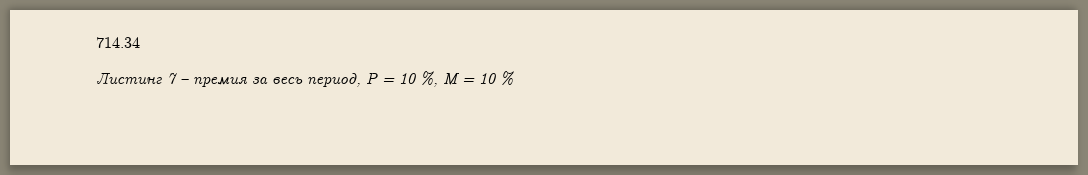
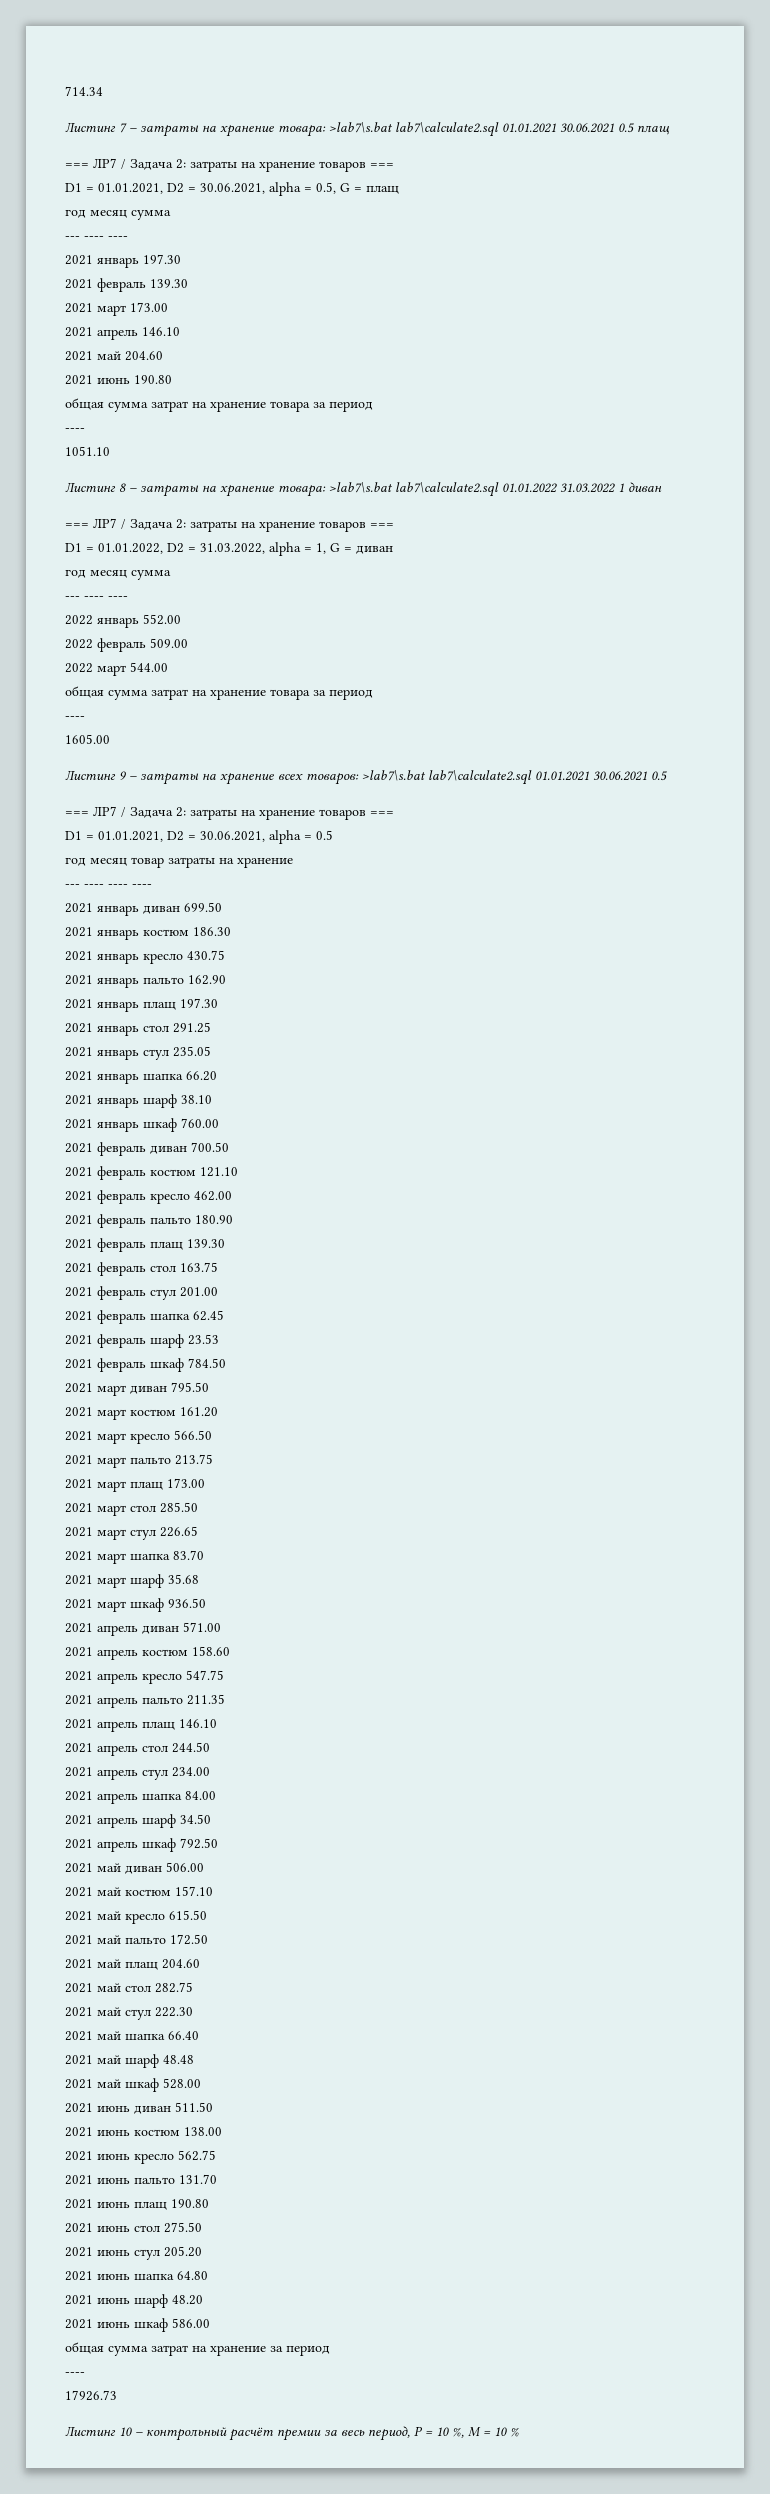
- Листинг 7 – премия за весь период, P = 10 %, M = 10 %
+ Листинг 7 – затраты на хранение товара: >lab7\s.bat lab7\calculate2.sql 01.01.2021 30.06.2021 0.5 плащ
+ === ЛР7 / Задача 2: затраты на хранение товаров ===
+ D1 = 01.01.2021, D2 = 30.06.2021, alpha = 0.5, G = плащ
+ год месяц сумма
+ --- ---- ----
+ 2021 январь 197.30
+ 2021 февраль 139.30
+ 2021 март 173.00
+ 2021 апрель 146.10
+ 2021 май 204.60
+ 2021 июнь 190.80
+ общая сумма затрат на хранение товара за период
+ ----
+ 1051.10
+ Листинг 8 – затраты на хранение товара: >lab7\s.bat lab7\calculate2.sql 01.01.2022 31.03.2022 1 диван
+ === ЛР7 / Задача 2: затраты на хранение товаров ===
+ D1 = 01.01.2022, D2 = 31.03.2022, alpha = 1, G = диван
+ год месяц сумма
+ --- ---- ----
+ 2022 январь 552.00
+ 2022 февраль 509.00
+ 2022 март 544.00
+ общая сумма затрат на хранение товара за период
+ ----
+ 1605.00
+ Листинг 9 – затраты на хранение всех товаров: >lab7\s.bat lab7\calculate2.sql 01.01.2021 30.06.2021 0.5
+ === ЛР7 / Задача 2: затраты на хранение товаров ===
+ D1 = 01.01.2021, D2 = 30.06.2021, alpha = 0.5
+ год месяц товар затраты на хранение
+ --- ---- ---- ----
+ 2021 январь диван 699.50
+ 2021 январь костюм 186.30
+ 2021 январь кресло 430.75
+ 2021 январь пальто 162.90
+ 2021 январь плащ 197.30
+ 2021 январь стол 291.25
+ 2021 январь стул 235.05
+ 2021 январь шапка 66.20
+ 2021 январь шарф 38.10
+ 2021 январь шкаф 760.00
+ 2021 февраль диван 700.50
+ 2021 февраль костюм 121.10
+ 2021 февраль кресло 462.00
+ 2021 февраль пальто 180.90
+ 2021 февраль плащ 139.30
+ 2021 февраль стол 163.75
+ 2021 февраль стул 201.00
+ 2021 февраль шапка 62.45
+ 2021 февраль шарф 23.53
+ 2021 февраль шкаф 784.50
+ 2021 март диван 795.50
+ 2021 март костюм 161.20
+ 2021 март кресло 566.50
+ 2021 март пальто 213.75
+ 2021 март плащ 173.00
+ 2021 март стол 285.50
+ 2021 март стул 226.65
+ 2021 март шапка 83.70
+ 2021 март шарф 35.68
+ 2021 март шкаф 936.50
+ 2021 апрель диван 571.00
+ 2021 апрель костюм 158.60
+ 2021 апрель кресло 547.75
+ 2021 апрель пальто 211.35
+ 2021 апрель плащ 146.10
+ 2021 апрель стол 244.50
+ 2021 апрель стул 234.00
+ 2021 апрель шапка 84.00
+ 2021 апрель шарф 34.50
+ 2021 апрель шкаф 792.50
+ 2021 май диван 506.00
+ 2021 май костюм 157.10
+ 2021 май кресло 615.50
+ 2021 май пальто 172.50
+ 2021 май плащ 204.60
+ 2021 май стол 282.75
+ 2021 май стул 222.30
+ 2021 май шапка 66.40
+ 2021 май шарф 48.48
+ 2021 май шкаф 528.00
+ 2021 июнь диван 511.50
+ 2021 июнь костюм 138.00
+ 2021 июнь кресло 562.75
+ 2021 июнь пальто 131.70
+ 2021 июнь плащ 190.80
+ 2021 июнь стол 275.50
+ 2021 июнь стул 205.20
+ 2021 июнь шапка 64.80
+ 2021 июнь шарф 48.20
+ 2021 июнь шкаф 586.00
+ общая сумма затрат на хранение за период
+ ----
+ 17926.73
+ Листинг 10 – контрольный расчёт премии за весь период, P = 10 %, M = 10 %

